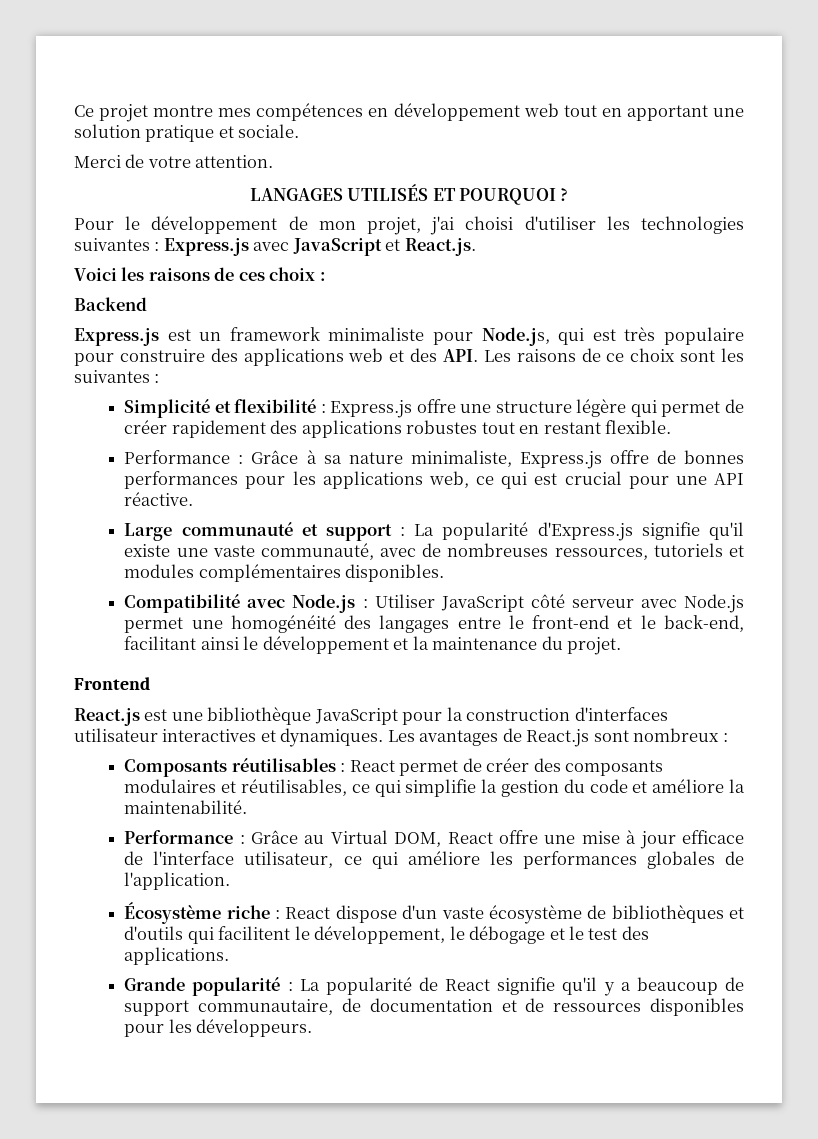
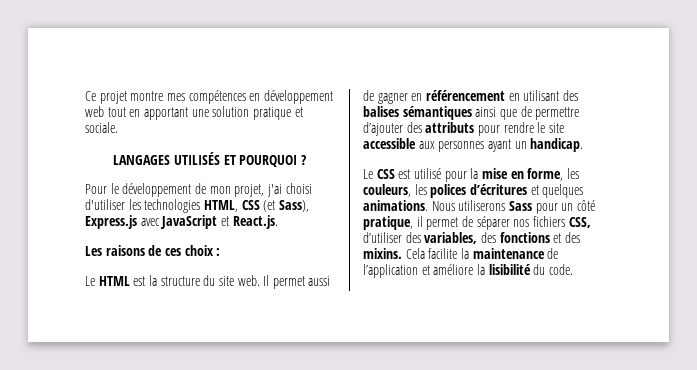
- Merci de votre attention.
- Pour le développement de mon projet, j'ai choisi d'utiliser les technologies suivantes : Express.js avec JavaScript et React.js.
+ Pour le développement de mon projet, j'ai choisi d'utiliser les technologies HTML, CSS (et Sass), Express.js avec JavaScript et React.js.
- Voici les raisons de ces choix :
+ Les raisons de ces choix :
- Backend
- Express.js est un framework minimaliste pour Node.js, qui est très populaire pour construire des applications web et des API. Les raisons de ce choix sont les suivantes :
- Simplicité et flexibilité : Express.js offre une structure légère qui permet de créer rapidement des applications robustes tout en restant flexible.
- Performance : Grâce à sa nature minimaliste, Express.js offre de bonnes performances pour les applications web, ce qui est crucial pour une API réactive.
- Large communauté et support : La popularité d'Express.js signifie qu'il existe une vaste communauté, avec de nombreuses ressources, tutoriels et modules complémentaires disponibles.
- Compatibilité avec Node.js : Utiliser JavaScript côté serveur avec Node.js permet une homogénéité des langages entre le front-end et le back-end, facilitant ainsi le développement et la maintenance du projet.
- Frontend
- React.js est une bibliothèque JavaScript pour la construction d'interfaces utilisateur interactives et dynamiques. Les avantages de React.js sont nombreux :
- Composants réutilisables : React permet de créer des composants modulaires et réutilisables, ce qui simplifie la gestion du code et améliore la maintenabilité.
- Performance : Grâce au Virtual DOM, React offre une mise à jour efficace de l'interface utilisateur, ce qui améliore les performances globales de l'application.
- Écosystème riche : React dispose d'un vaste écosystème de bibliothèques et d'outils qui facilitent le développement, le débogage et le test des applications.
- Grande popularité : La popularité de React signifie qu'il y a beaucoup de support communautaire, de documentation et de ressources disponibles pour les développeurs.
+ Le HTML est la structure du site web. Il permet aussi de gagner en référencement en utilisant des balises sémantiques ainsi que de permettre d’ajouter des attributs pour rendre le site accessible aux personnes ayant un handicap.
+ Le CSS est utilisé pour la mise en forme, les couleurs, les polices d’écritures et quelques animations. Nous utiliserons Sass pour un côté pratique, il permet de séparer nos fichiers CSS, d’utiliser des variables, des fonctions et des mixins. Cela facilite la maintenance de l’application et améliore la lisibilité du code.

